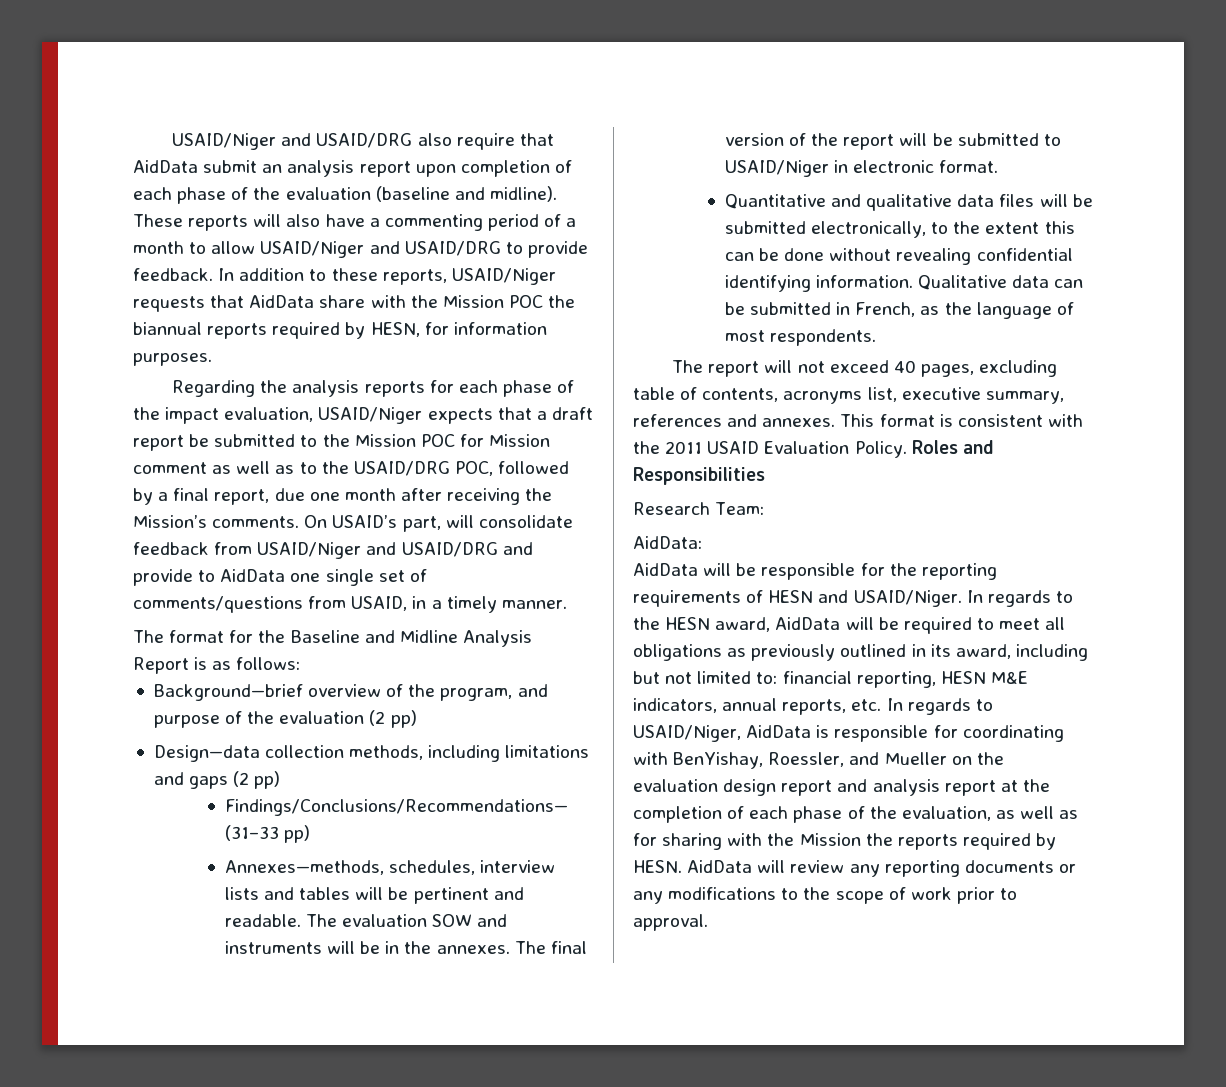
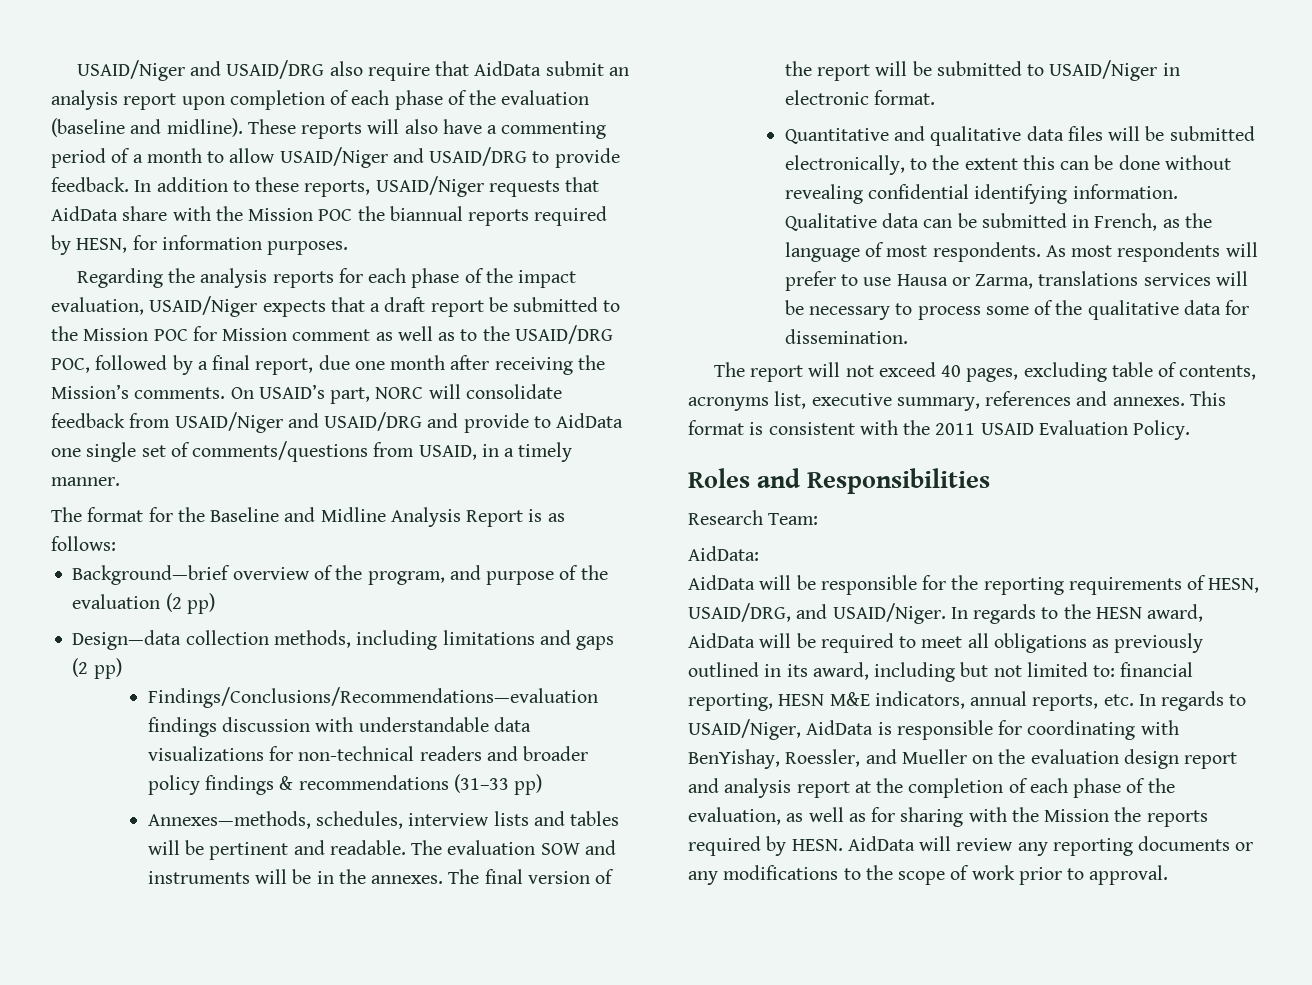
- On USAID’s part, will consolidate feedback from USAID/Niger and USAID/DRG and provide to AidData one single set of comments/questions from USAID, in a timely manner.
+ On USAID’s part, NORC will consolidate feedback from USAID/Niger and USAID/DRG and provide to AidData one single set of comments/questions from USAID, in a timely manner.
- Findings/Conclusions/Recommendations— (31–33 pp)
+ Findings/Conclusions/Recommendations—evaluation findings discussion with understandable data visualizations for non-technical readers and broader policy findings & recommendations (31–33 pp)
+ As most respondents will prefer to use Hausa or Zarma, translations services will be necessary to process some of the qualitative data for dissemination.
- This format is consistent with the 2011 USAID Evaluation Policy. Roles and Responsibilities
+ This format is consistent with the 2011 USAID Evaluation Policy.
+ Roles and Responsibilities
- AidData will be responsible for the reporting requirements of HESN and USAID/Niger.
+ AidData will be responsible for the reporting requirements of HESN, USAID/DRG, and USAID/Niger.

